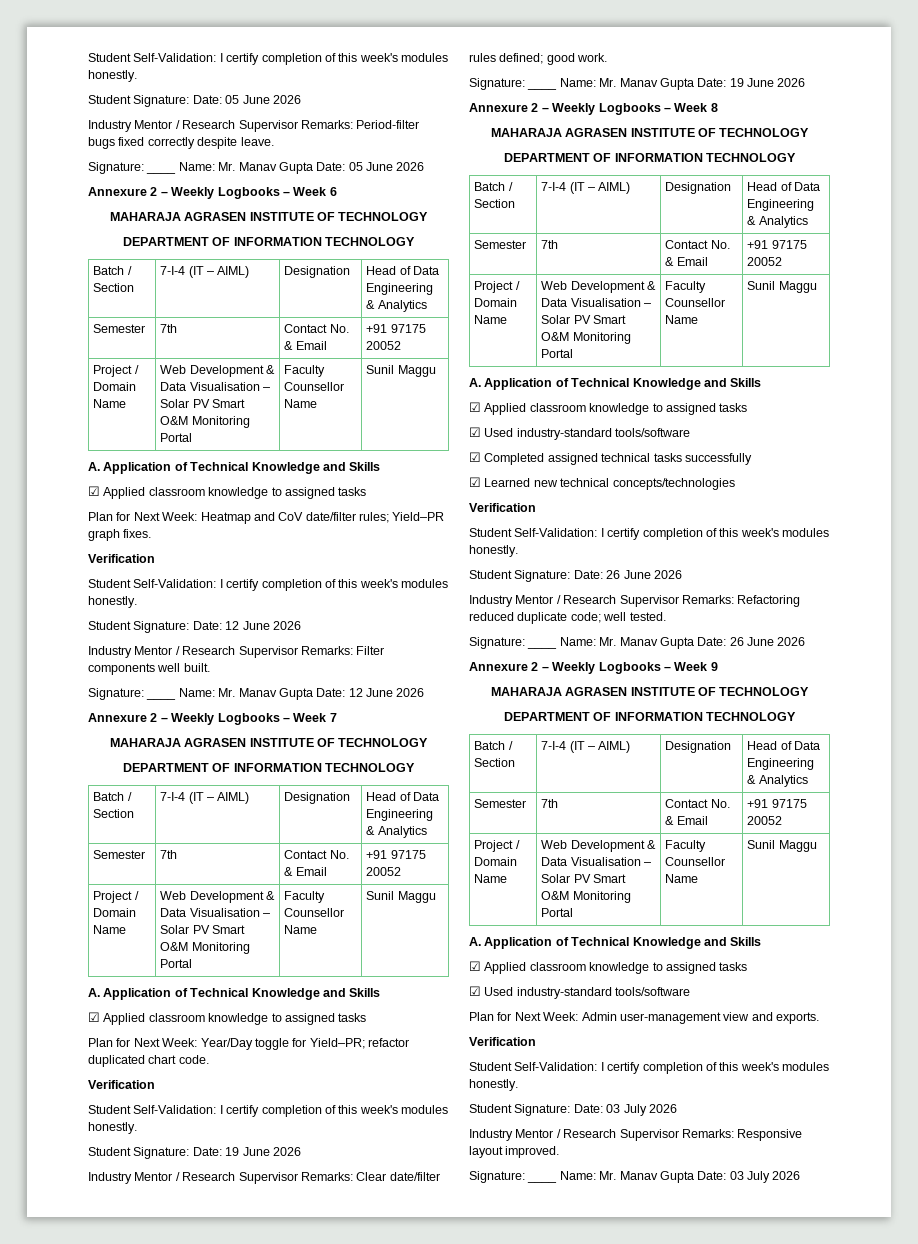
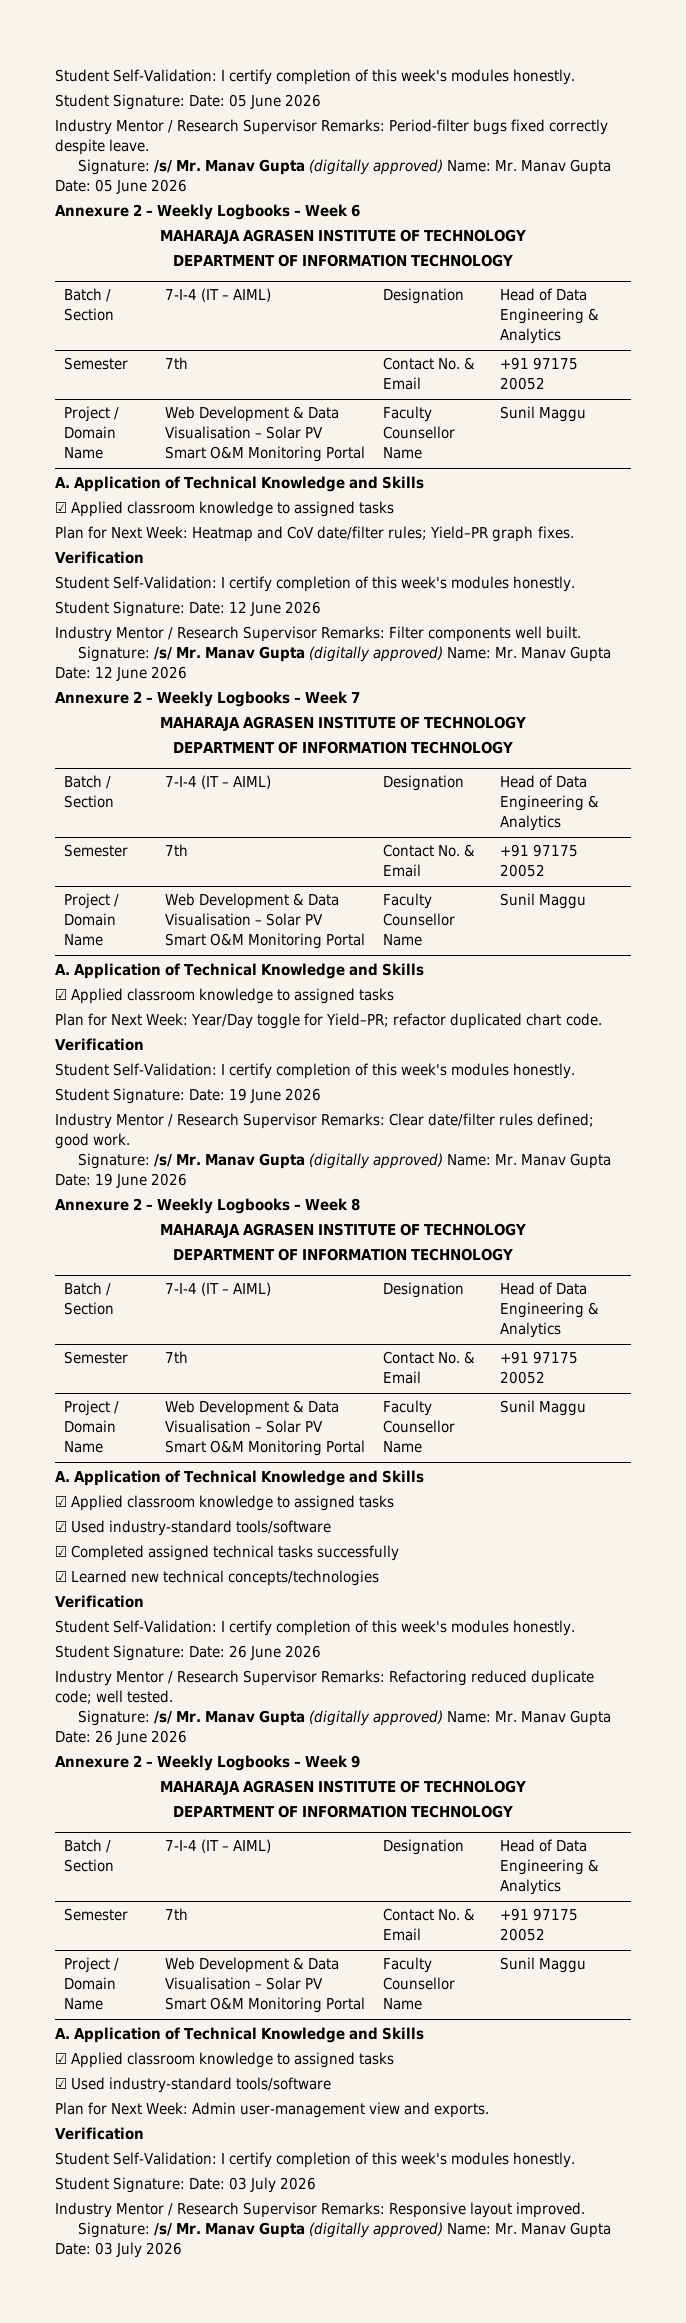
- Signature: ____ Name: Mr. Manav Gupta Date: 05 June 2026
+ Signature: /s/ Mr. Manav Gupta (digitally approved) Name: Mr. Manav Gupta Date: 05 June 2026
- Signature: ____ Name: Mr. Manav Gupta Date: 12 June 2026
+ Signature: /s/ Mr. Manav Gupta (digitally approved) Name: Mr. Manav Gupta Date: 12 June 2026
- Signature: ____ Name: Mr. Manav Gupta Date: 19 June 2026
+ Signature: /s/ Mr. Manav Gupta (digitally approved) Name: Mr. Manav Gupta Date: 19 June 2026
- Signature: ____ Name: Mr. Manav Gupta Date: 26 June 2026
+ Signature: /s/ Mr. Manav Gupta (digitally approved) Name: Mr. Manav Gupta Date: 26 June 2026
- Signature: ____ Name: Mr. Manav Gupta Date: 03 July 2026
+ Signature: /s/ Mr. Manav Gupta (digitally approved) Name: Mr. Manav Gupta Date: 03 July 2026

